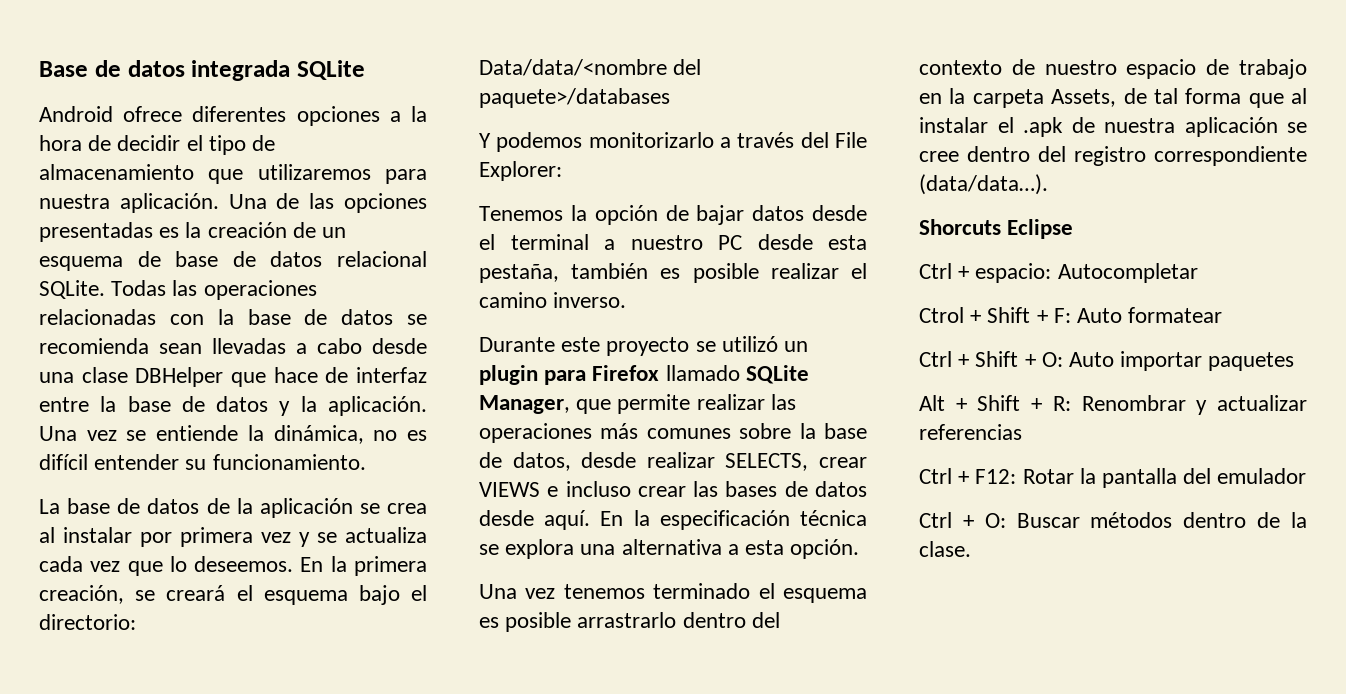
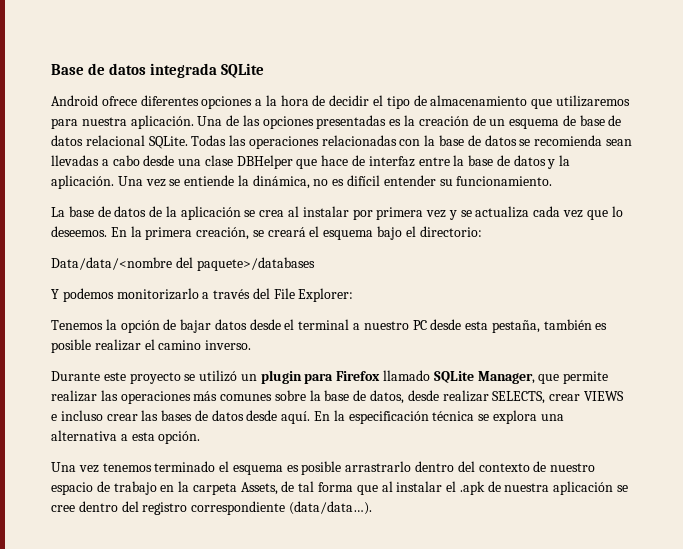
- Shorcuts Eclipse
- Ctrl + espacio: Autocompletar
- Ctrol + Shift + F: Auto formatear
- Ctrl + Shift + O: Auto importar paquetes
- Alt + Shift + R: Renombrar y actualizar referencias
- Ctrl + F12: Rotar la pantalla del emulador
- Ctrl + O: Buscar métodos dentro de la clase.

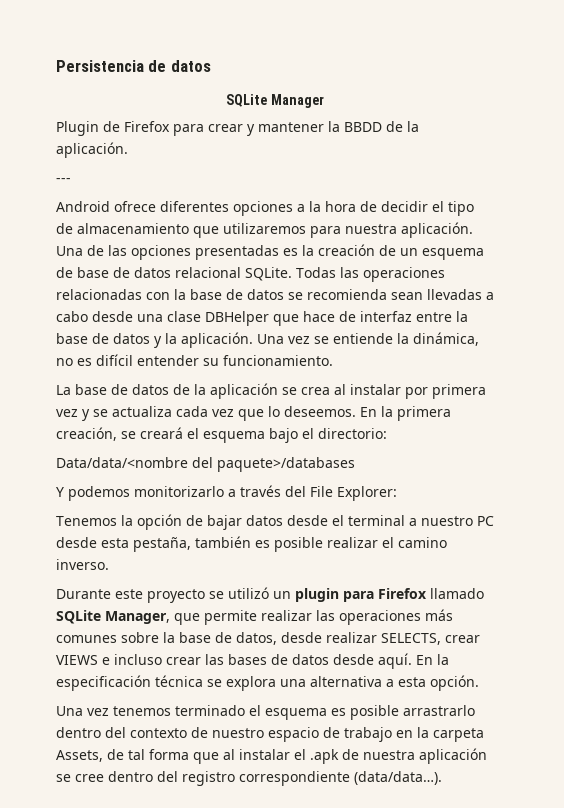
- Base de datos integrada SQLite
+ Persistencia de datos
+ SQLite Manager
+ Plugin de Firefox para crear y mantener la BBDD de la aplicación.
+ ---

